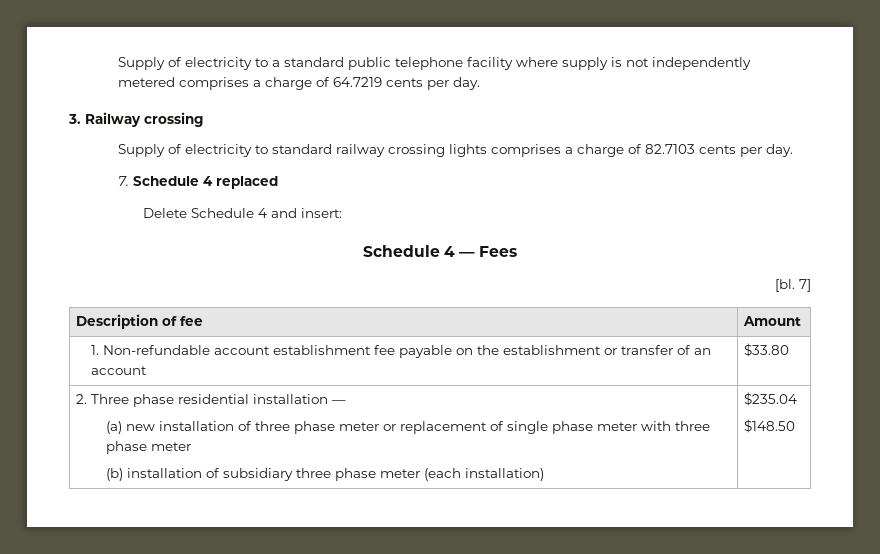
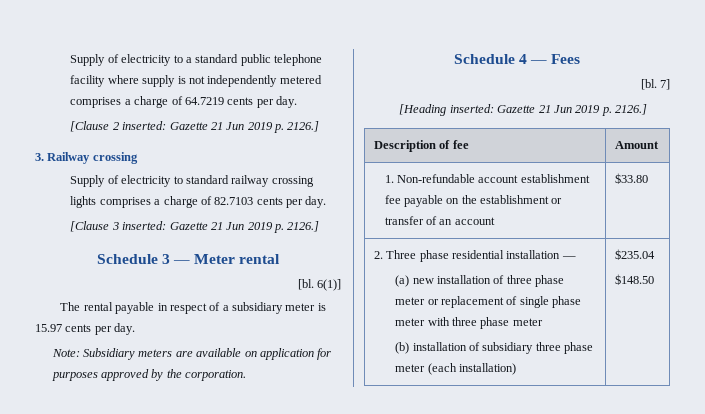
+ [Clause 2 inserted: Gazette 21 Jun 2019 p. 2126.]
- 7. Schedule 4 replaced
- Delete Schedule 4 and insert:
+ [Clause 3 inserted: Gazette 21 Jun 2019 p. 2126.]
+ Schedule 3 — Meter rental
+ [bl. 6(1)]
+ The rental payable in respect of a subsidiary meter is 15.97 cents per day.
+ Note: Subsidiary meters are available on application for purposes approved by the corporation.
+ [Heading inserted: Gazette 21 Jun 2019 p. 2126.]

